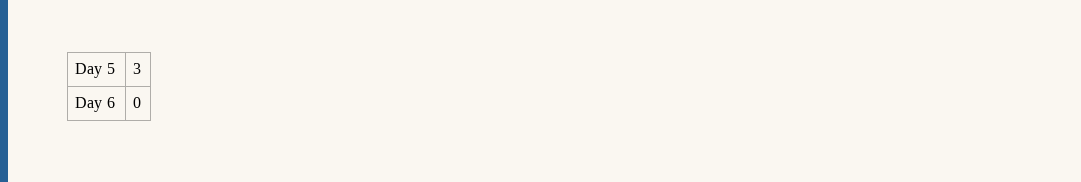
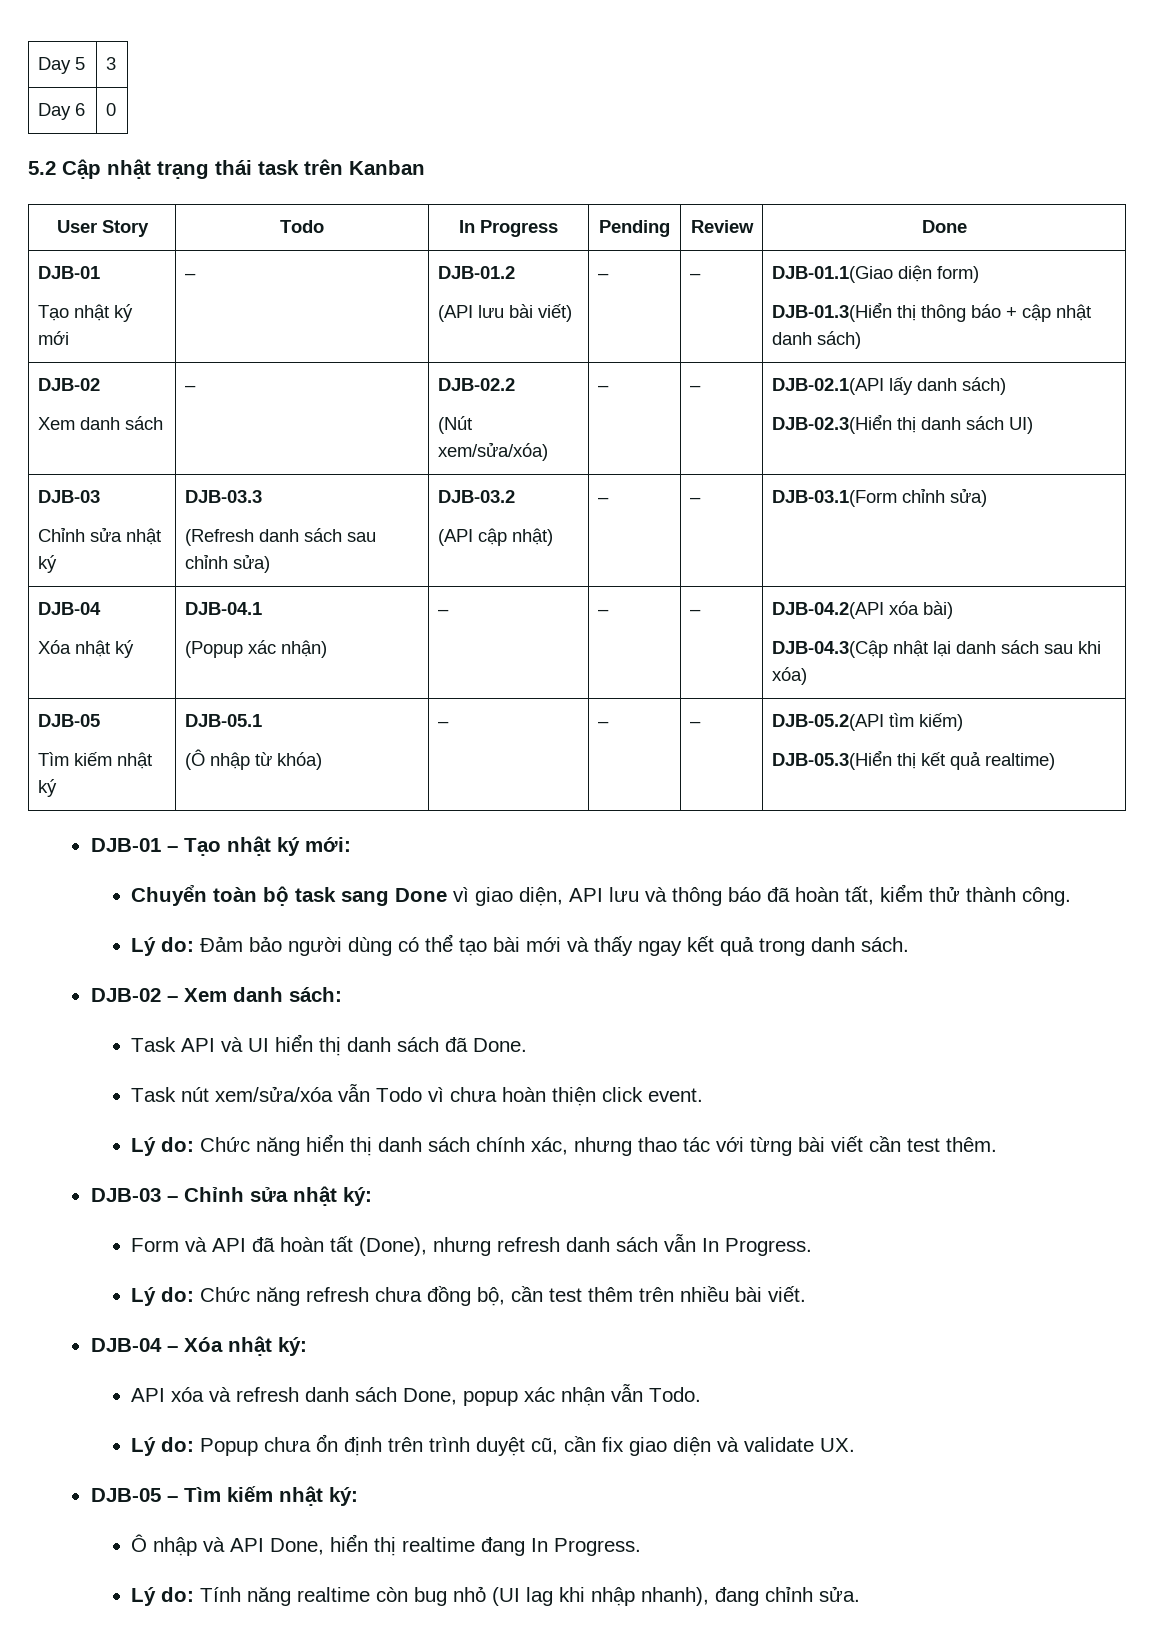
+ 5.2 Cập nhật trạng thái task trên Kanban
+ User Story | Todo | In Progress | Pending | Review | Done
+ DJB-01
+ Tạo nhật ký mới | – | DJB-01.2
+ (API lưu bài viết) | – | – | DJB-01.1(Giao diện form)
+ DJB-01.3(Hiển thị thông báo + cập nhật danh sách)
+ DJB-02
+ Xem danh sách | – | DJB-02.2
+ (Nút xem/sửa/xóa) | – | – | DJB-02.1(API lấy danh sách)
+ DJB-02.3(Hiển thị danh sách UI)
+ DJB-03
+ Chỉnh sửa nhật ký | DJB-03.3
+ (Refresh danh sách sau chỉnh sửa) | DJB-03.2
+ (API cập nhật) | – | – | DJB-03.1(Form chỉnh sửa)
+ DJB-04
+ Xóa nhật ký | DJB-04.1
+ (Popup xác nhận) | – | – | – | DJB-04.2(API xóa bài)
+ DJB-04.3(Cập nhật lại danh sách sau khi xóa)
+ DJB-05
+ Tìm kiếm nhật ký | DJB-05.1
+ (Ô nhập từ khóa) | – | – | – | DJB-05.2(API tìm kiếm)
+ DJB-05.3(Hiển thị kết quả realtime)
+ DJB-01 – Tạo nhật ký mới:
+ Chuyển toàn bộ task sang Done vì giao diện, API lưu và thông báo đã hoàn tất, kiểm thử thành công.
+ Lý do: Đảm bảo người dùng có thể tạo bài mới và thấy ngay kết quả trong danh sách.
+ DJB-02 – Xem danh sách:
+ Task API và UI hiển thị danh sách đã Done.
+ Task nút xem/sửa/xóa vẫn Todo vì chưa hoàn thiện click event.
+ Lý do: Chức năng hiển thị danh sách chính xác, nhưng thao tác với từng bài viết cần test thêm.
+ DJB-03 – Chỉnh sửa nhật ký:
+ Form và API đã hoàn tất (Done), nhưng refresh danh sách vẫn In Progress.
+ Lý do: Chức năng refresh chưa đồng bộ, cần test thêm trên nhiều bài viết.
+ DJB-04 – Xóa nhật ký:
+ API xóa và refresh danh sách Done, popup xác nhận vẫn Todo.
+ Lý do: Popup chưa ổn định trên trình duyệt cũ, cần fix giao diện và validate UX.
+ DJB-05 – Tìm kiếm nhật ký:
+ Ô nhập và API Done, hiển thị realtime đang In Progress.
+ Lý do: Tính năng realtime còn bug nhỏ (UI lag khi nhập nhanh), đang chỉnh sửa.

